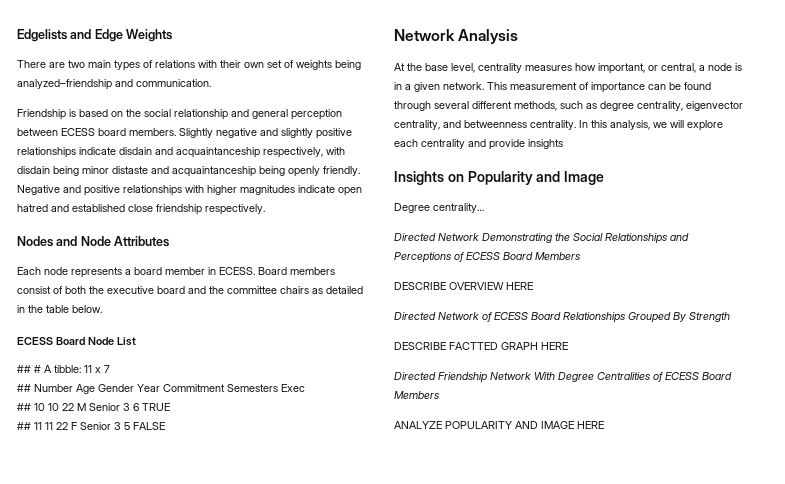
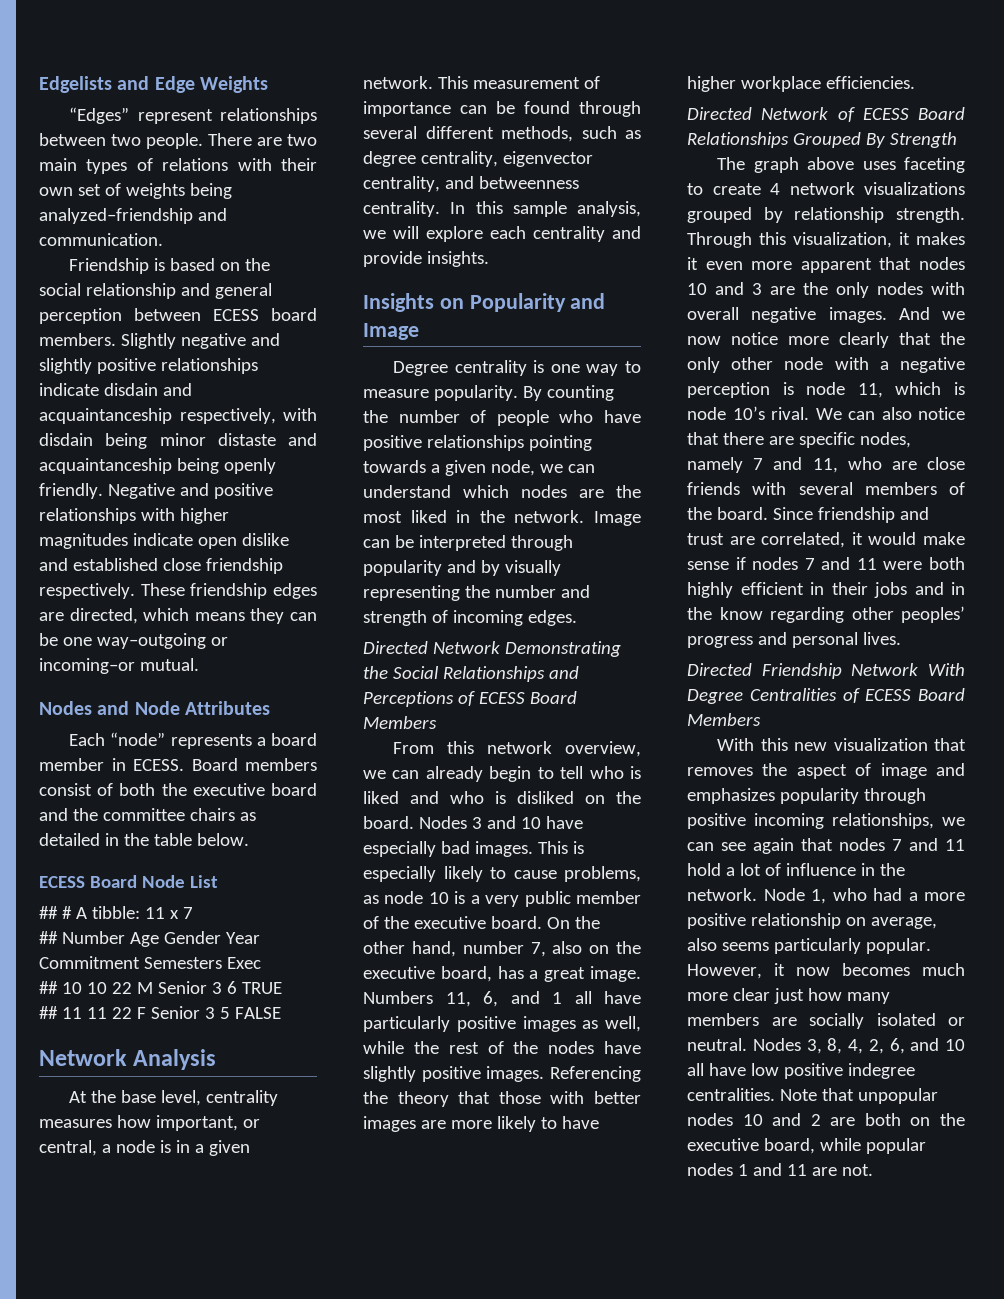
+ “Edges” represent relationships between two people.
- Negative and positive relationships with higher magnitudes indicate open hatred and established close friendship respectively.
+ Negative and positive relationships with higher magnitudes indicate open dislike and established close friendship respectively. These friendship edges are directed, which means they can be one way–outgoing or incoming–or mutual.
- Each node represents a board member in ECESS.
+ Each “node” represents a board member in ECESS.
- In this analysis, we will explore each centrality and provide insights
+ In this sample analysis, we will explore each centrality and provide insights.
- Degree centrality…
+ Degree centrality is one way to measure popularity. By counting the number of people who have positive relationships pointing towards a given node, we can understand which nodes are the most liked in the network. Image can be interpreted through popularity and by visually representing the number and strength of incoming edges.
- DESCRIBE OVERVIEW HERE
+ From this network overview, we can already begin to tell who is liked and who is disliked on the board. Nodes 3 and 10 have especially bad images. This is especially likely to cause problems, as node 10 is a very public member of the executive board. On the other hand, number 7, also on the executive board, has a great image. Numbers 11, 6, and 1 all have particularly positive images as well, while the rest of the nodes have slightly positive images. Referencing the theory that those with better images are more likely to have higher workplace efficiencies.
- DESCRIBE FACTTED GRAPH HERE
+ The graph above uses faceting to create 4 network visualizations grouped by relationship strength. Through this visualization, it makes it even more apparent that nodes 10 and 3 are the only nodes with overall negative images. And we now notice more clearly that the only other node with a negative perception is node 11, which is node 10’s rival. We can also notice that there are specific nodes, namely 7 and 11, who are close friends with several members of the board. Since friendship and trust are correlated, it would make sense if nodes 7 and 11 were both highly efficient in their jobs and in the know regarding other peoples’ progress and personal lives.
- ANALYZE POPULARITY AND IMAGE HERE
+ With this new visualization that removes the aspect of image and emphasizes popularity through positive incoming relationships, we can see again that nodes 7 and 11 hold a lot of influence in the network. Node 1, who had a more positive relationship on average, also seems particularly popular. However, it now becomes much more clear just how many members are socially isolated or neutral. Nodes 3, 8, 4, 2, 6, and 10 all have low positive indegree centralities. Note that unpopular nodes 10 and 2 are both on the executive board, while popular nodes 1 and 11 are not.

